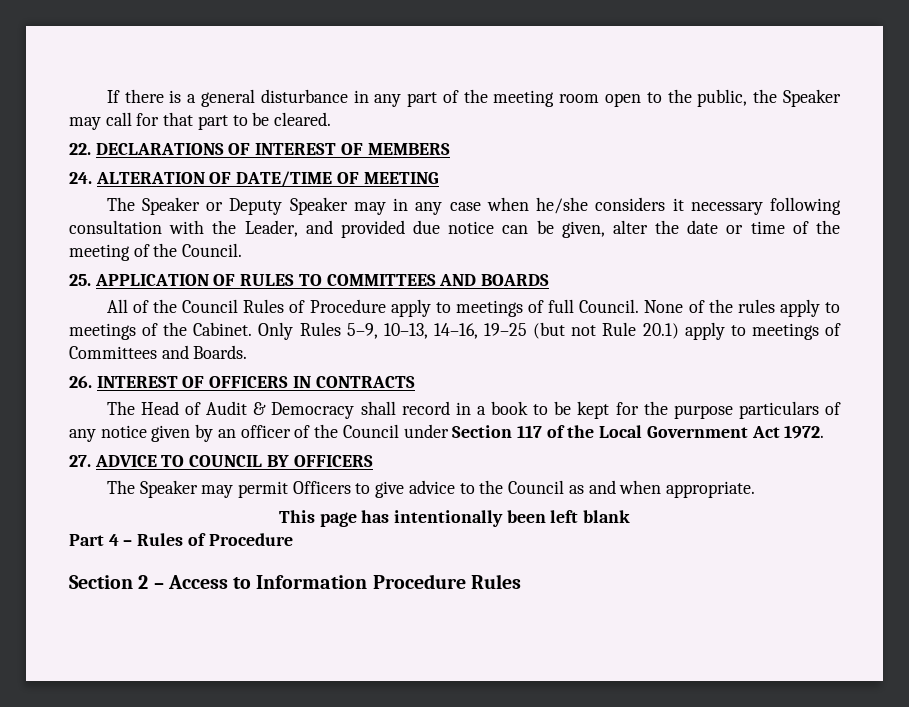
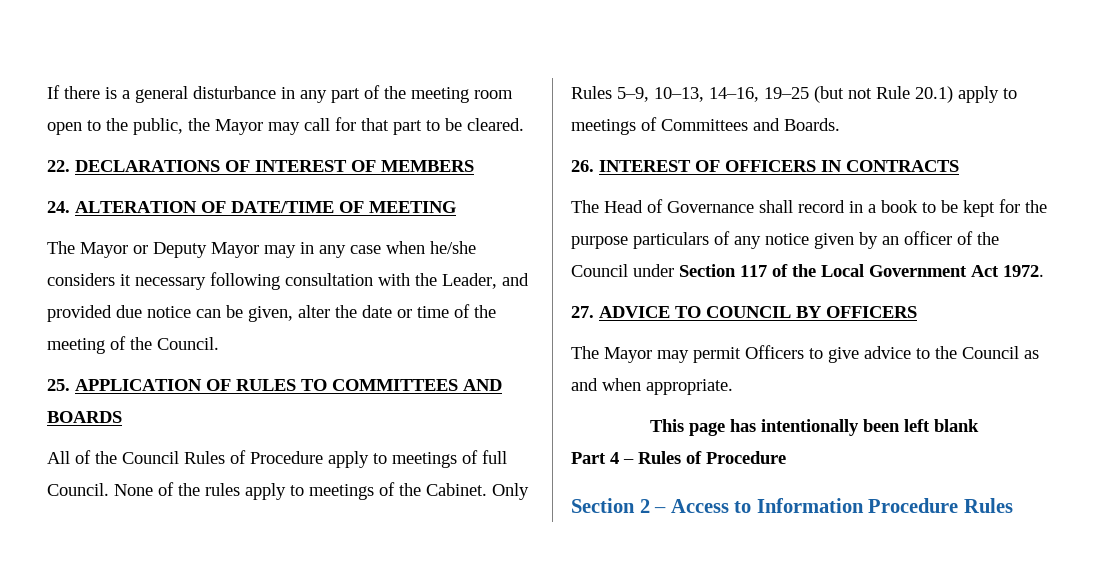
- If there is a general disturbance in any part of the meeting room open to the public, the Speaker may call for that part to be cleared.
+ If there is a general disturbance in any part of the meeting room open to the public, the Mayor may call for that part to be cleared.
- The Speaker or Deputy Speaker may in any case when he/she considers it necessary following consultation with the Leader, and provided due notice can be given, alter the date or time of the meeting of the Council.
+ The Mayor or Deputy Mayor may in any case when he/she considers it necessary following consultation with the Leader, and provided due notice can be given, alter the date or time of the meeting of the Council.
- The Head of Audit & Democracy shall record in a book to be kept for the purpose particulars of any notice given by an officer of the Council under Section 117 of the Local Government Act 1972.
+ The Head of Governance shall record in a book to be kept for the purpose particulars of any notice given by an officer of the Council under Section 117 of the Local Government Act 1972.
- The Speaker may permit Officers to give advice to the Council as and when appropriate.
+ The Mayor may permit Officers to give advice to the Council as and when appropriate.

